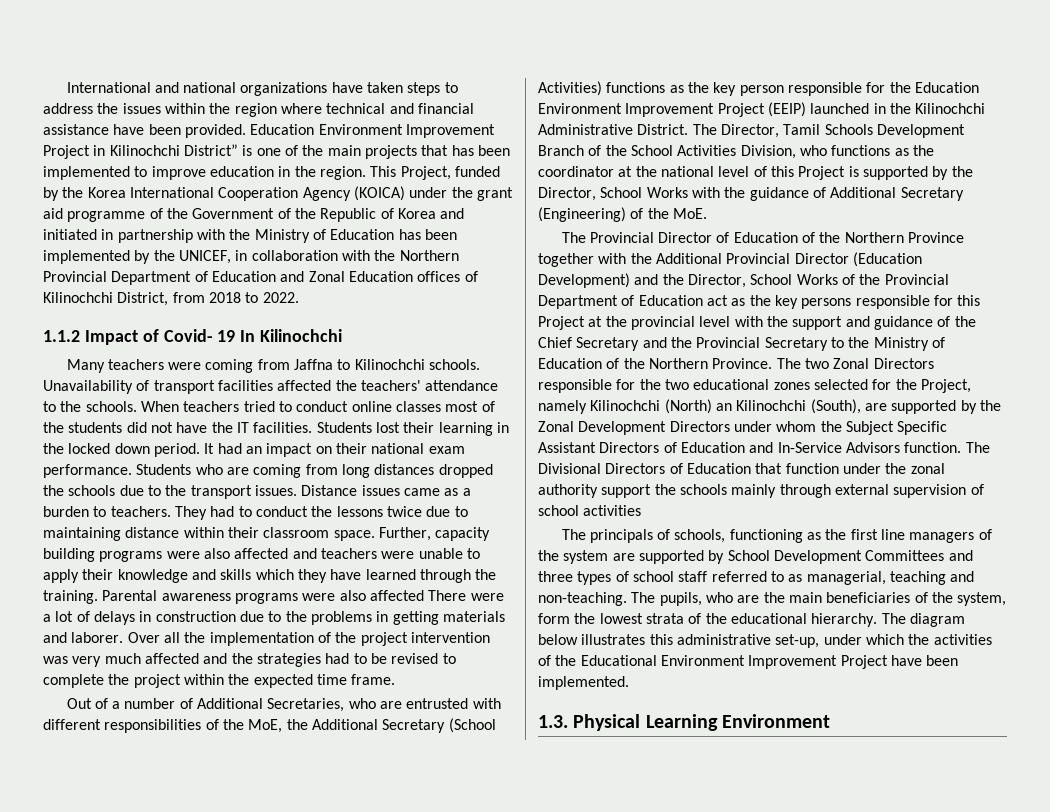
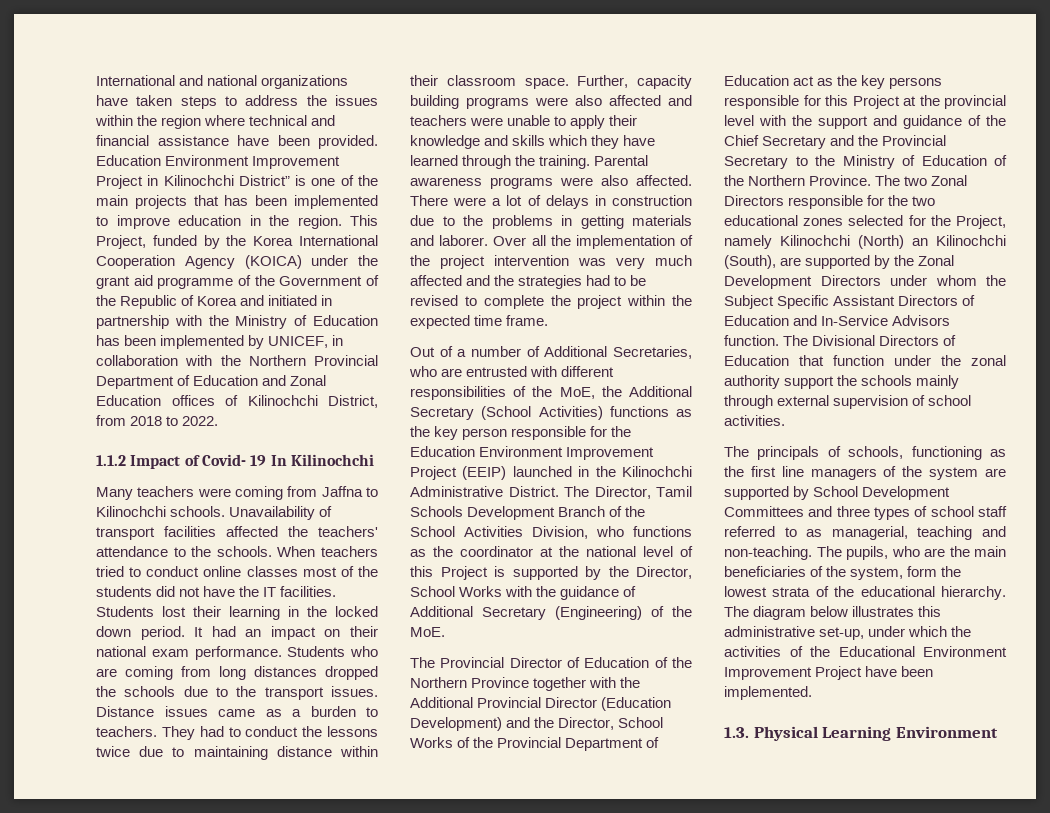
- This Project, funded by the Korea International Cooperation Agency (KOICA) under the grant aid programme of the Government of the Republic of Korea and initiated in partnership with the Ministry of Education has been implemented by the UNICEF, in collaboration with the Northern Provincial Department of Education and Zonal Education offices of Kilinochchi District, from 2018 to 2022.
+ This Project, funded by the Korea International Cooperation Agency (KOICA) under the grant aid programme of the Government of the Republic of Korea and initiated in partnership with the Ministry of Education has been implemented by UNICEF, in collaboration with the Northern Provincial Department of Education and Zonal Education offices of Kilinochchi District, from 2018 to 2022.
- Parental awareness programs were also affected There were a lot of delays in construction due to the problems in getting materials and laborer.
+ Parental awareness programs were also affected. There were a lot of delays in construction due to the problems in getting materials and laborer.
- The Divisional Directors of Education that function under the zonal authority support the schools mainly through external supervision of school activities
+ The Divisional Directors of Education that function under the zonal authority support the schools mainly through external supervision of school activities.

